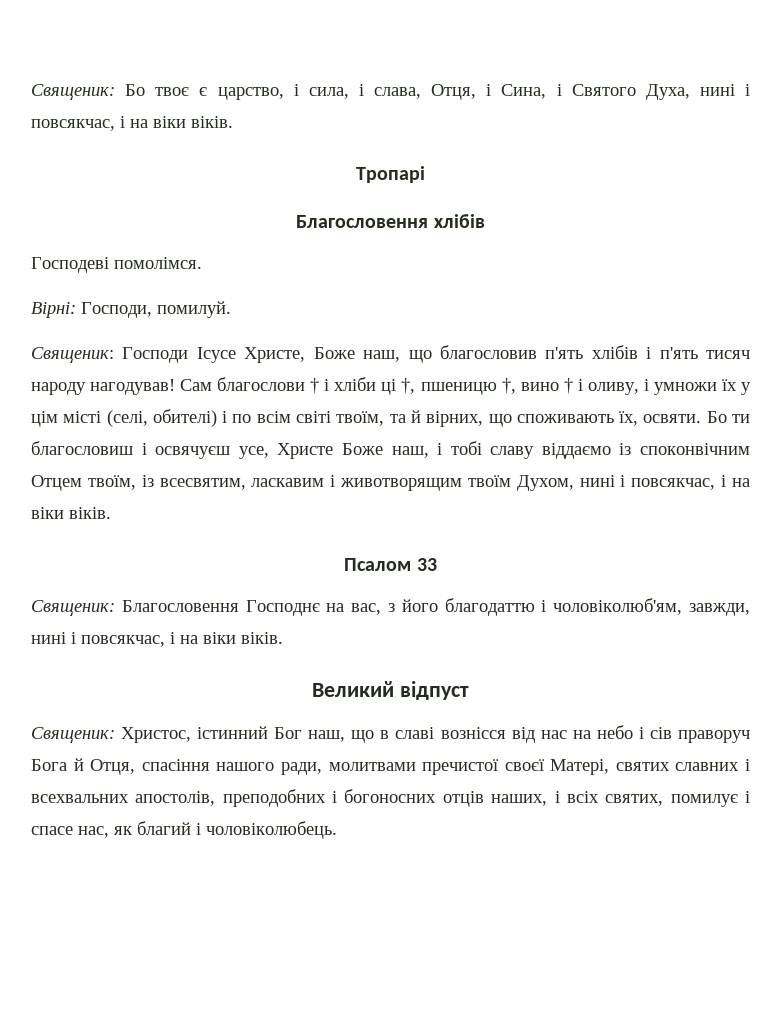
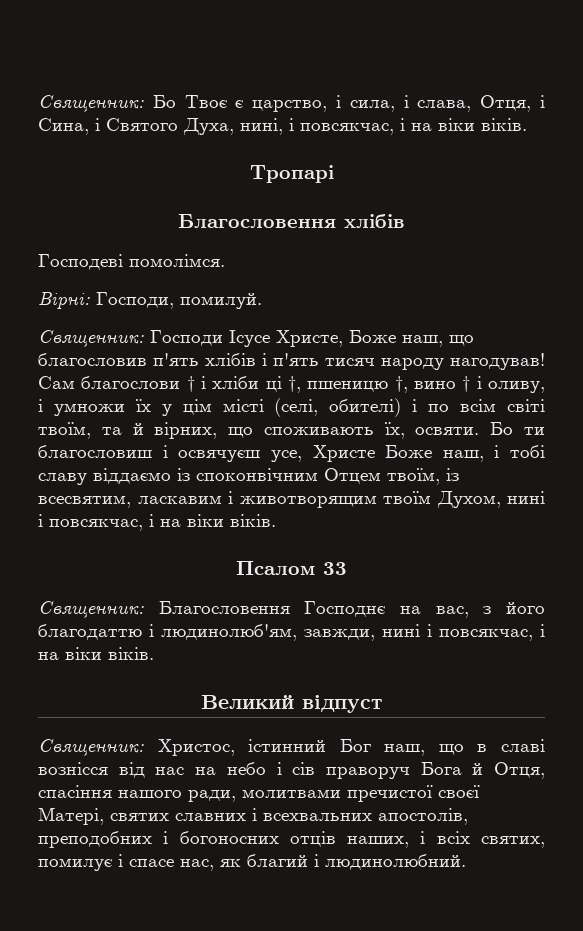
- Священик: Бо твоє є царство, і сила, і слава, Отця, і Сина, і Святого Духа, нині і повсякчас, і на віки віків.
+ Священник: Бо Твоє є царство, і сила, і слава, Отця, і Сина, і Святого Духа, нині, і повсякчас, і на віки віків.
- Священик: Господи Ісусе Христе, Боже наш, що благословив п'ять хлібів і п'ять тисяч народу нагодував!
+ Священник: Господи Ісусе Христе, Боже наш, що благословив п'ять хлібів і п'ять тисяч народу нагодував!
- Священик: Благословення Господнє на вас, з його благодаттю і чоловіколюб'ям, завжди, нині і повсякчас, і на віки віків.
+ Священник: Благословення Господнє на вас, з його благодаттю і людинолюб'ям, завжди, нині і повсякчас, і на віки віків.
- Священик: Христос, істинний Бог наш, що в славі вознісся від нас на небо і сів праворуч Бога й Отця, спасіння нашого ради, молитвами пречистої своєї Матері, святих славних і всехвальних апостолів, преподобних і богоносних отців наших, і всіх святих, помилує і спасе нас, як благий і чоловіколюбець.
+ Священник: Христос, істинний Бог наш, що в славі вознісся від нас на небо і сів праворуч Бога й Отця, спасіння нашого ради, молитвами пречистої своєї Матері, святих славних і всехвальних апостолів, преподобних і богоносних отців наших, і всіх святих, помилує і спасе нас, як благий і людинолюбний.

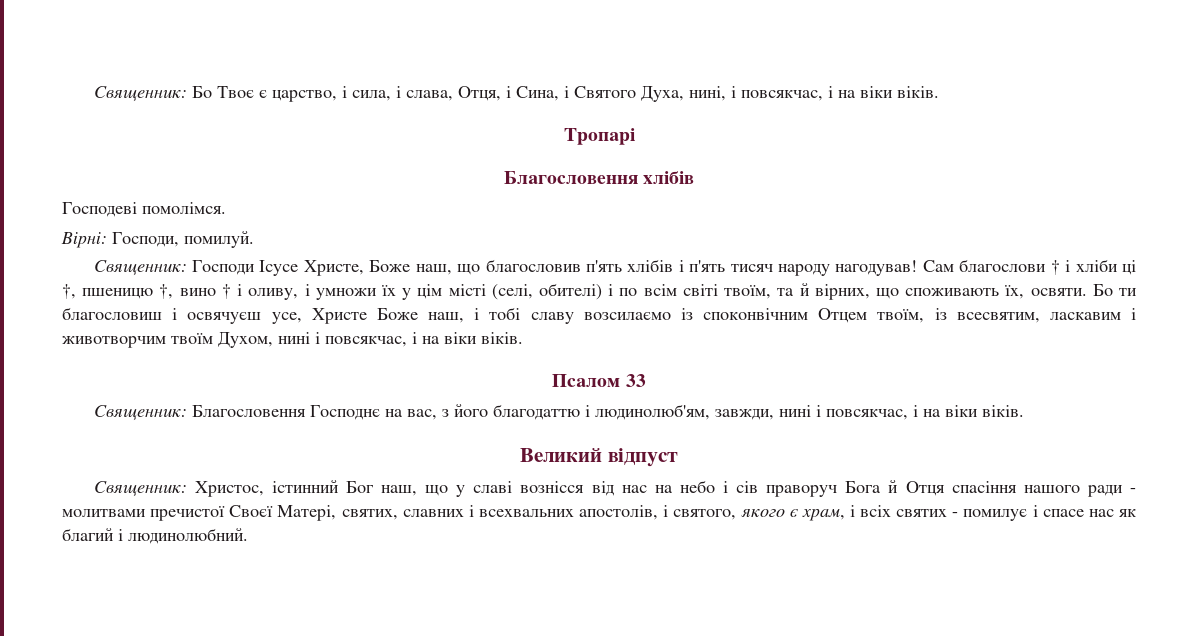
- Бо ти благословиш і освячуєш усе, Христе Боже наш, і тобі славу віддаємо із споконвічним Отцем твоїм, із всесвятим, ласкавим і животворящим твоїм Духом, нині і повсякчас, і на віки віків.
+ Бо ти благословиш і освячуєш усе, Христе Боже наш, і тобі славу возсилаємо із споконвічним Отцем твоїм, із всесвятим, ласкавим і животворчим твоїм Духом, нині і повсякчас, і на віки віків.
- Священник: Христос, істинний Бог наш, що в славі вознісся від нас на небо і сів праворуч Бога й Отця, спасіння нашого ради, молитвами пречистої своєї Матері, святих славних і всехвальних апостолів, преподобних і богоносних отців наших, і всіх святих, помилує і спасе нас, як благий і людинолюбний.
+ Священник: Христос, істинний Бог наш, що у славі вознісся від нас на небо і сів праворуч Бога й Отця спасіння нашого ради - молитвами пречистої Своєї Матері, святих, славних і всехвальних апостолів, і святого, якого є храм, і всіх святих - помилує і спасе нас як благий і людинолюбний.

